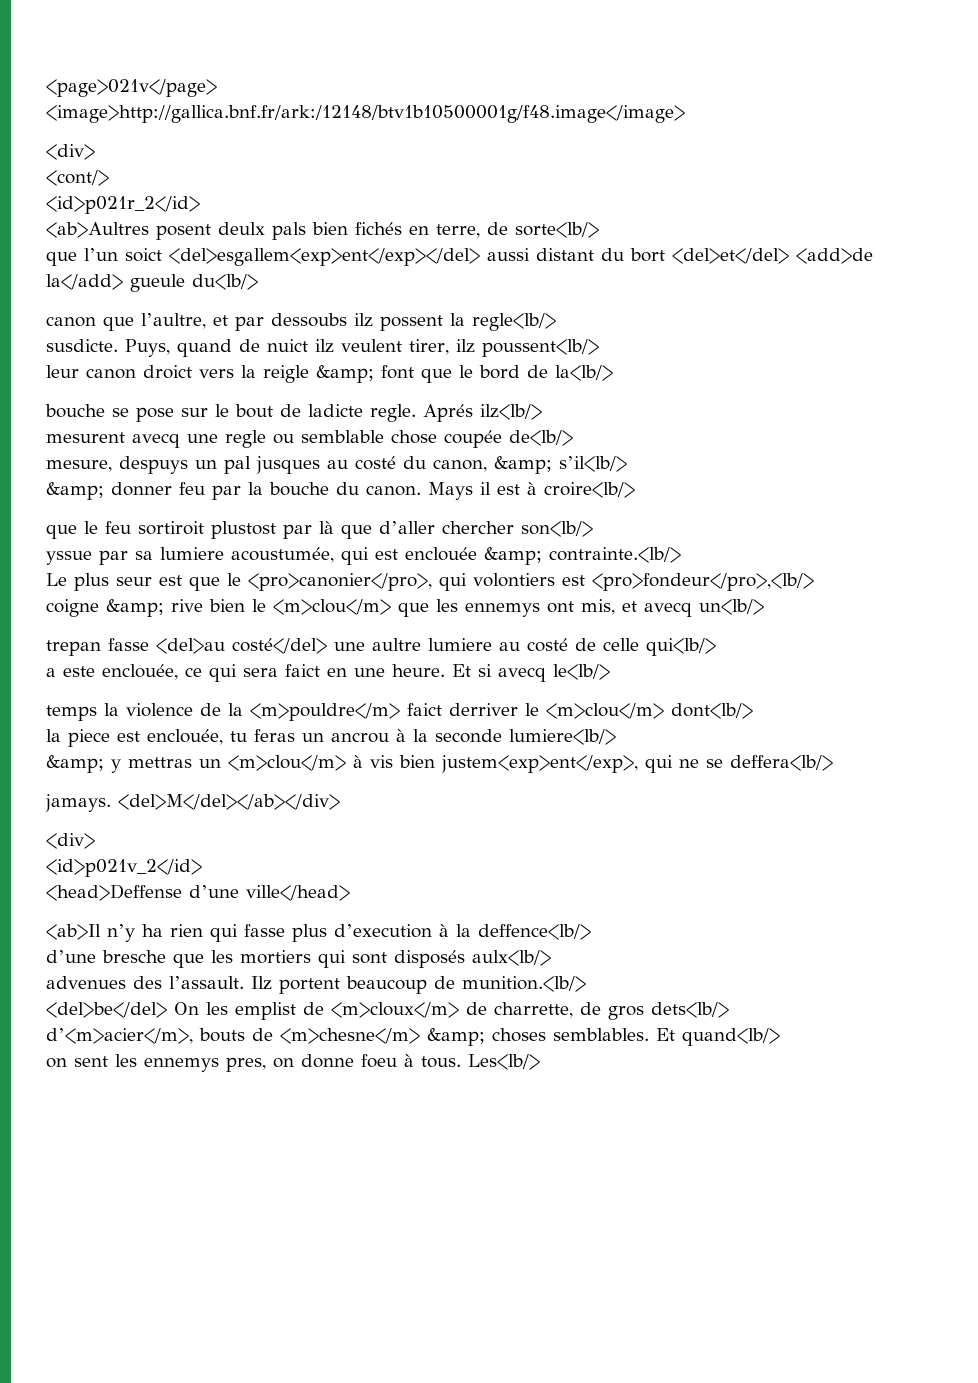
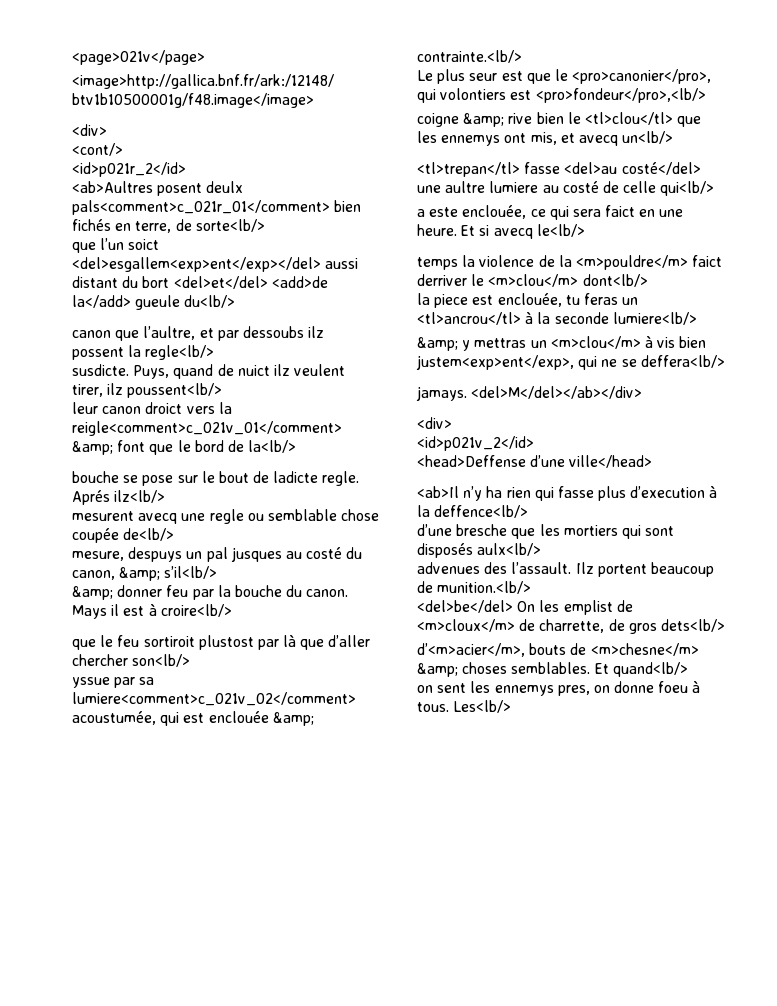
- <ab>Aultres posent deulx pals bien fichés en terre, de sorte<lb/>
+ <ab>Aultres posent deulx pals<comment>c_021r_01</comment> bien fichés en terre, de sorte<lb/>
- leur canon droict vers la reigle &amp; font que le bord de la<lb/>
+ leur canon droict vers la reigle<comment>c_021v_01</comment> &amp; font que le bord de la<lb/>
- yssue par sa lumiere acoustumée, qui est enclouée &amp; contrainte.<lb/>
+ yssue par sa lumiere<comment>c_021v_02</comment> acoustumée, qui est enclouée &amp; contrainte.<lb/>
- coigne &amp; rive bien le <m>clou</m> que les ennemys ont mis, et avecq un<lb/>
+ coigne &amp; rive bien le <tl>clou</tl> que les ennemys ont mis, et avecq un<lb/>
- trepan fasse <del>au costé</del> une aultre lumiere au costé de celle qui<lb/>
+ <tl>trepan</tl> fasse <del>au costé</del> une aultre lumiere au costé de celle qui<lb/>
- la piece est enclouée, tu feras un ancrou à la seconde lumiere<lb/>
+ la piece est enclouée, tu feras un <tl>ancrou</tl> à la seconde lumiere<lb/>

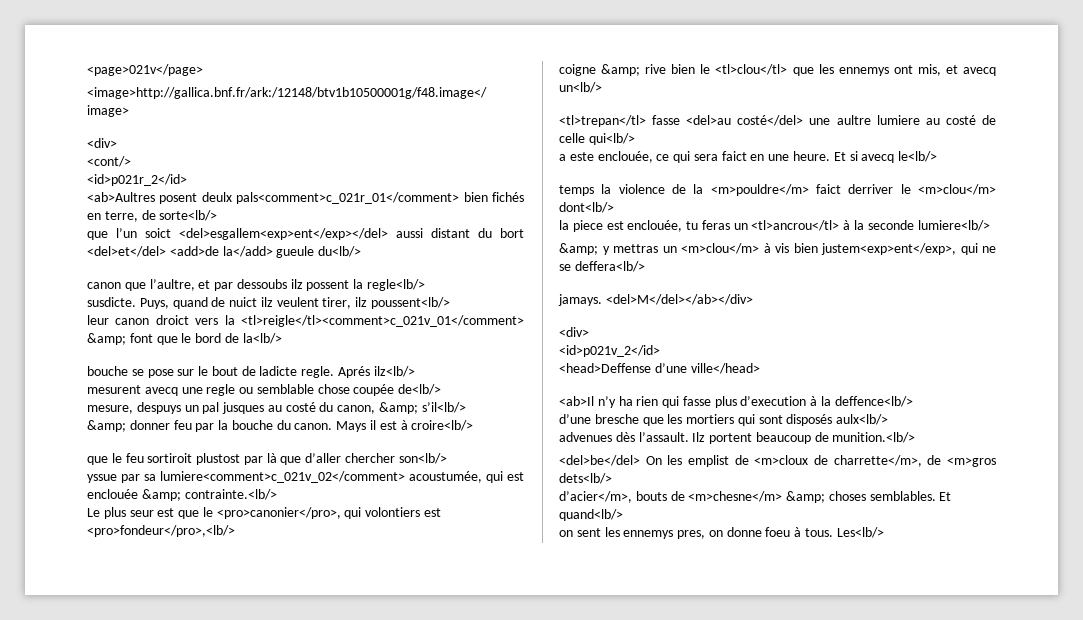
- leur canon droict vers la reigle<comment>c_021v_01</comment> &amp; font que le bord de la<lb/>
+ leur canon droict vers la <tl>reigle</tl><comment>c_021v_01</comment> &amp; font que le bord de la<lb/>
- advenues des l’assault.
+ advenues dès l’assault.
- <del>be</del> On les emplist de <m>cloux</m> de charrette, de gros dets<lb/>
+ <del>be</del> On les emplist de <m>cloux de charrette</m>, de <m>gros dets<lb/>
- d’<m>acier</m>, bouts de <m>chesne</m> &amp; choses semblables.
+ d’acier</m>, bouts de <m>chesne</m> &amp; choses semblables.

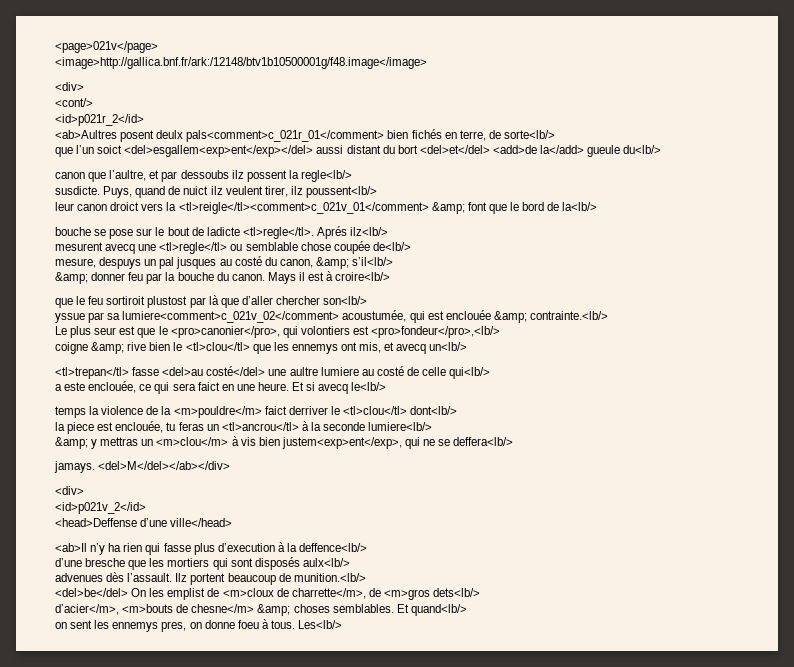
- bouche se pose sur le bout de ladicte regle.
+ bouche se pose sur le bout de ladicte <tl>regle</tl>.
- mesurent avecq une regle ou semblable chose coupée de<lb/>
+ mesurent avecq une <tl>regle</tl> ou semblable chose coupée de<lb/>
- temps la violence de la <m>pouldre</m> faict derriver le <m>clou</m> dont<lb/>
+ temps la violence de la <m>pouldre</m> faict derriver le <tl>clou</tl> dont<lb/>
- d’acier</m>, bouts de <m>chesne</m> &amp; choses semblables.
+ d’acier</m>, <m>bouts de chesne</m> &amp; choses semblables.

